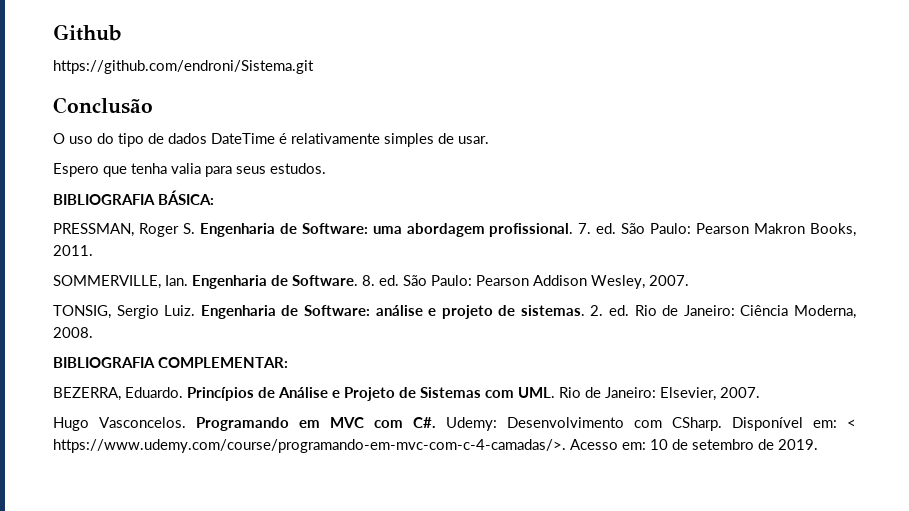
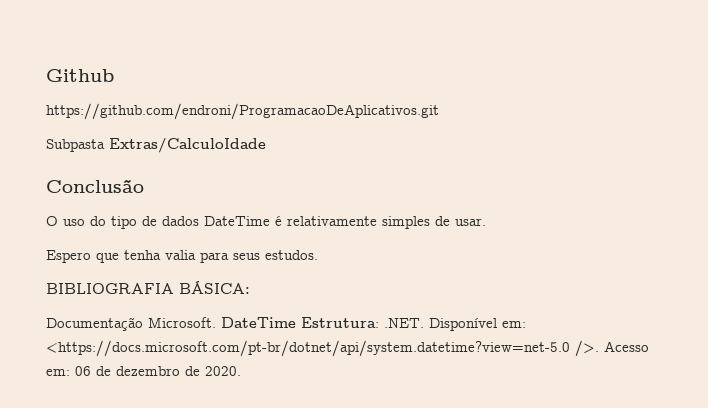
- https://github.com/endroni/Sistema.git
+ https://github.com/endroni/ProgramacaoDeAplicativos.git
+ Subpasta Extras/CalculoIdade
- PRESSMAN, Roger S. Engenharia de Software: uma abordagem profissional. 7. ed. São Paulo: Pearson Makron Books, 2011.
- SOMMERVILLE, Ian. Engenharia de Software. 8. ed. São Paulo: Pearson Addison Wesley, 2007.
- TONSIG, Sergio Luiz. Engenharia de Software: análise e projeto de sistemas. 2. ed. Rio de Janeiro: Ciência Moderna, 2008.
- BIBLIOGRAFIA COMPLEMENTAR:
- BEZERRA, Eduardo. Princípios de Análise e Projeto de Sistemas com UML. Rio de Janeiro: Elsevier, 2007.
- Hugo Vasconcelos. Programando em MVC com C#. Udemy: Desenvolvimento com CSharp. Disponível em: < https://www.udemy.com/course/programando-em-mvc-com-c-4-camadas/>. Acesso em: 10 de setembro de 2019.
+ Documentação Microsoft. DateTime Estrutura: .NET. Disponível em: <https://docs.microsoft.com/pt-br/dotnet/api/system.datetime?view=net-5.0 />. Acesso em: 06 de dezembro de 2020.

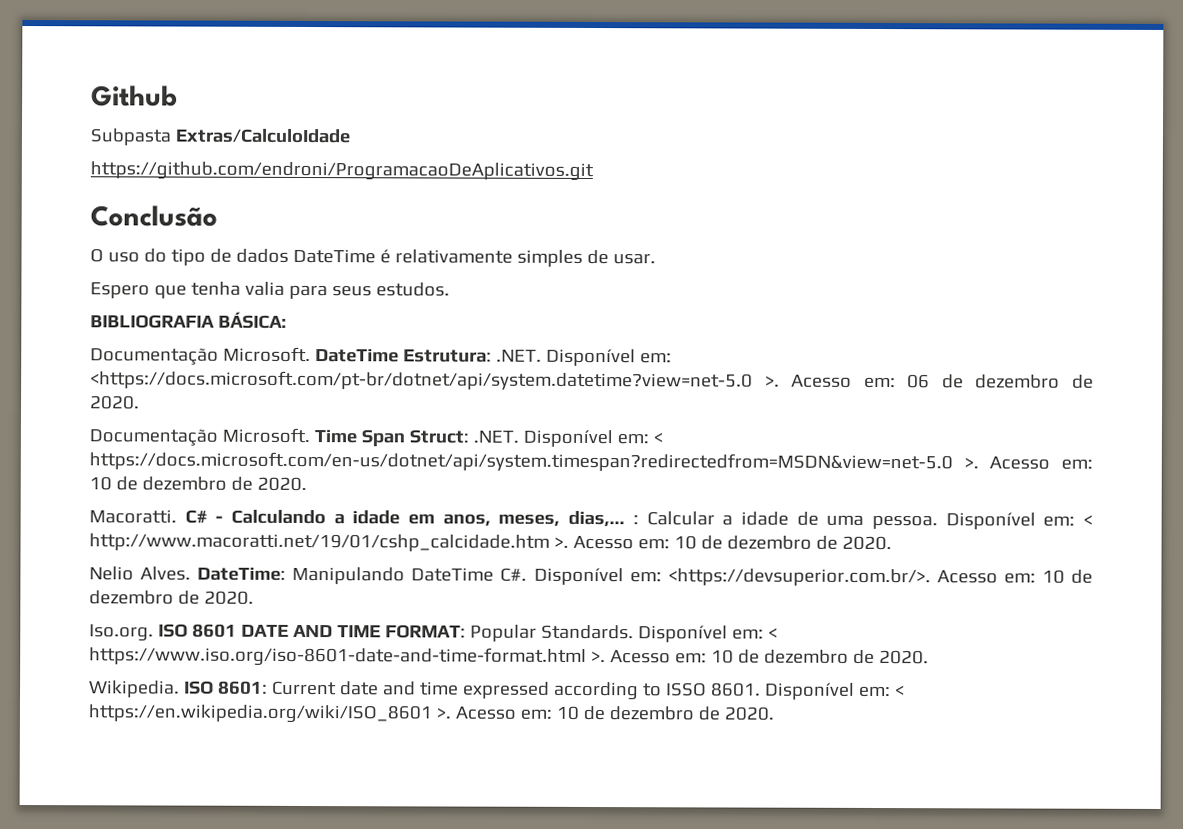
- https://github.com/endroni/ProgramacaoDeAplicativos.git
+ https://github.com/endroni/ProgramacaoDeAplicativos.git
- DateTime Estrutura: .NET. Disponível em: <https://docs.microsoft.com/pt-br/dotnet/api/system.datetime?view=net-5.0 />.
+ DateTime Estrutura: .NET. Disponível em: <https://docs.microsoft.com/pt-br/dotnet/api/system.datetime?view=net-5.0 >.
+ Documentação Microsoft. Time Span Struct: .NET. Disponível em: < https://docs.microsoft.com/en-us/dotnet/api/system.timespan?redirectedfrom=MSDN&view=net-5.0 >. Acesso em: 10 de dezembro de 2020.
+ Macoratti. C# - Calculando a idade em anos, meses, dias,... : Calcular a idade de uma pessoa. Disponível em: < http://www.macoratti.net/19/01/cshp_calcidade.htm >. Acesso em: 10 de dezembro de 2020.
+ Nelio Alves. DateTime: Manipulando DateTime C#. Disponível em: <https://devsuperior.com.br/>. Acesso em: 10 de dezembro de 2020.
+ Iso.org. ISO 8601 DATE AND TIME FORMAT: Popular Standards. Disponível em: < https://www.iso.org/iso-8601-date-and-time-format.html >. Acesso em: 10 de dezembro de 2020.
+ Wikipedia. ISO 8601: Current date and time expressed according to ISSO 8601. Disponível em: < https://en.wikipedia.org/wiki/ISO_8601 >. Acesso em: 10 de dezembro de 2020.

